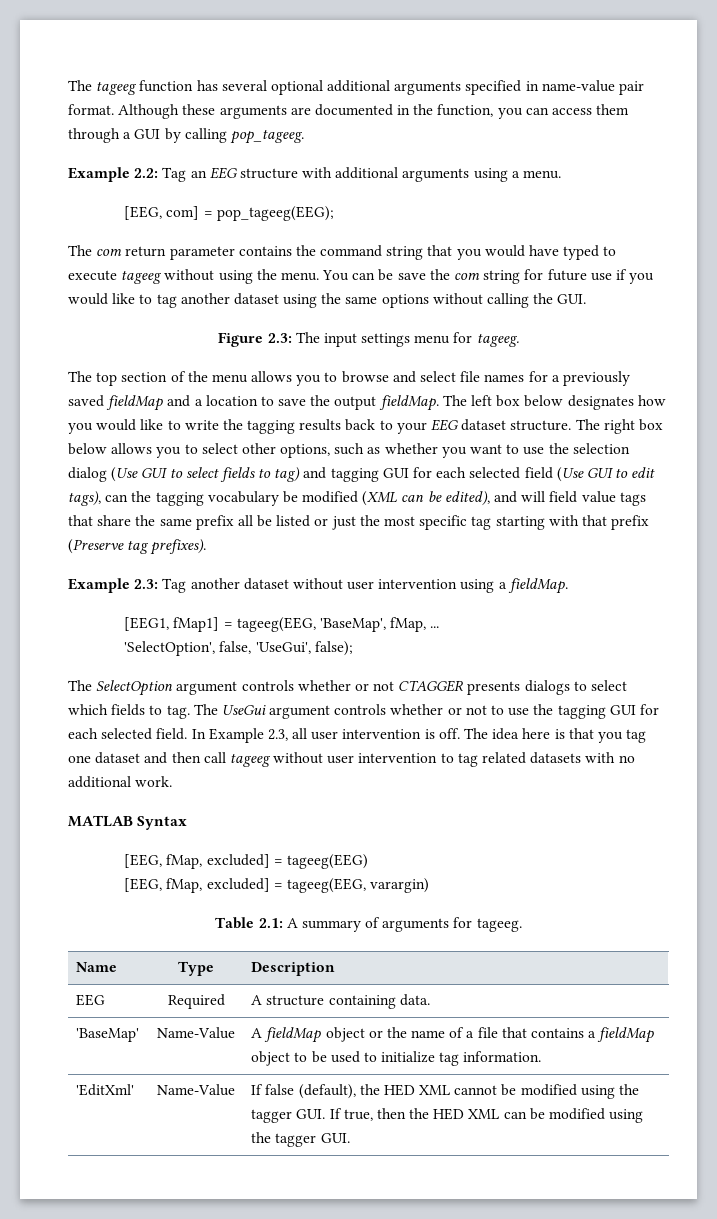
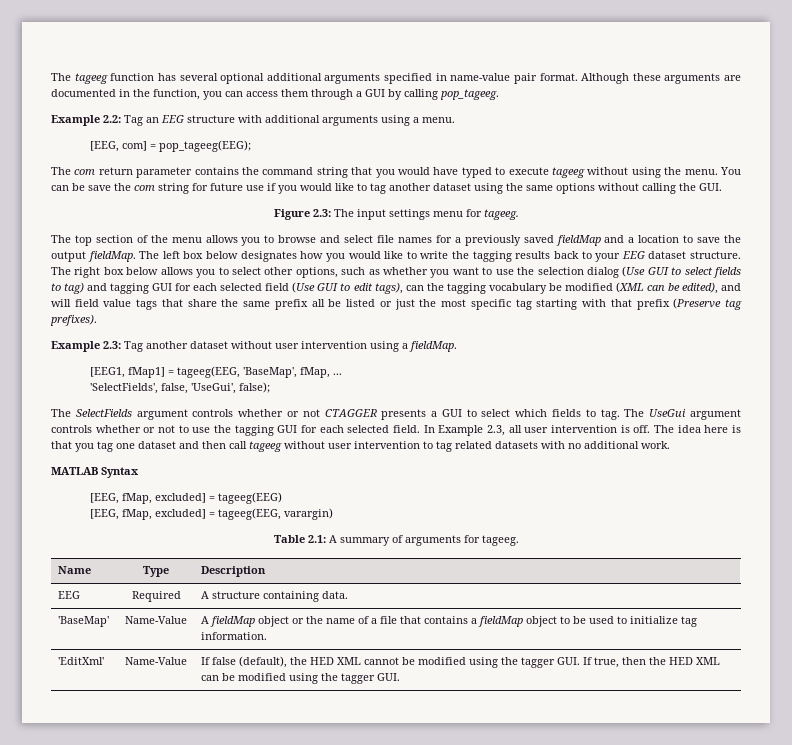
- 'SelectOption', false, 'UseGui', false);
+ 'SelectFields', false, 'UseGui', false);
- The SelectOption argument controls whether or not CTAGGER presents dialogs to select which fields to tag.
+ The SelectFields argument controls whether or not CTAGGER presents a GUI to select which fields to tag.

